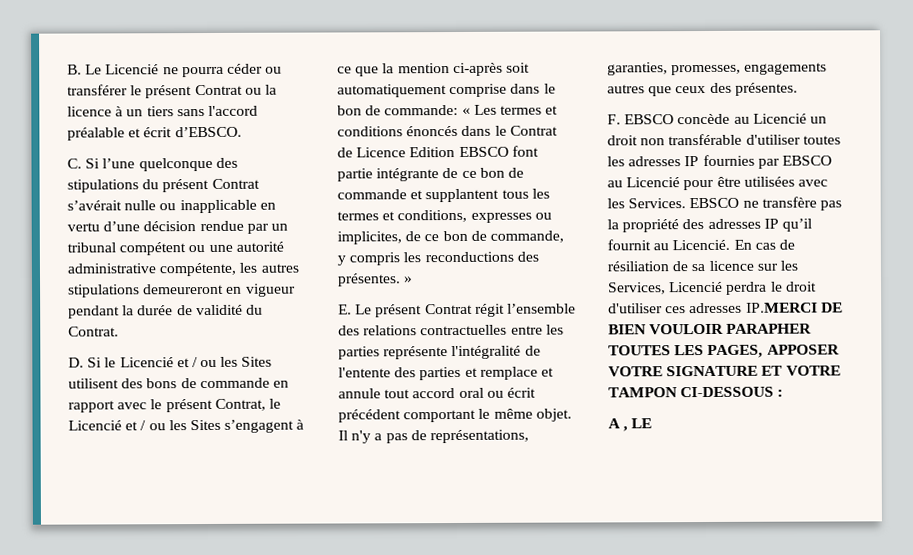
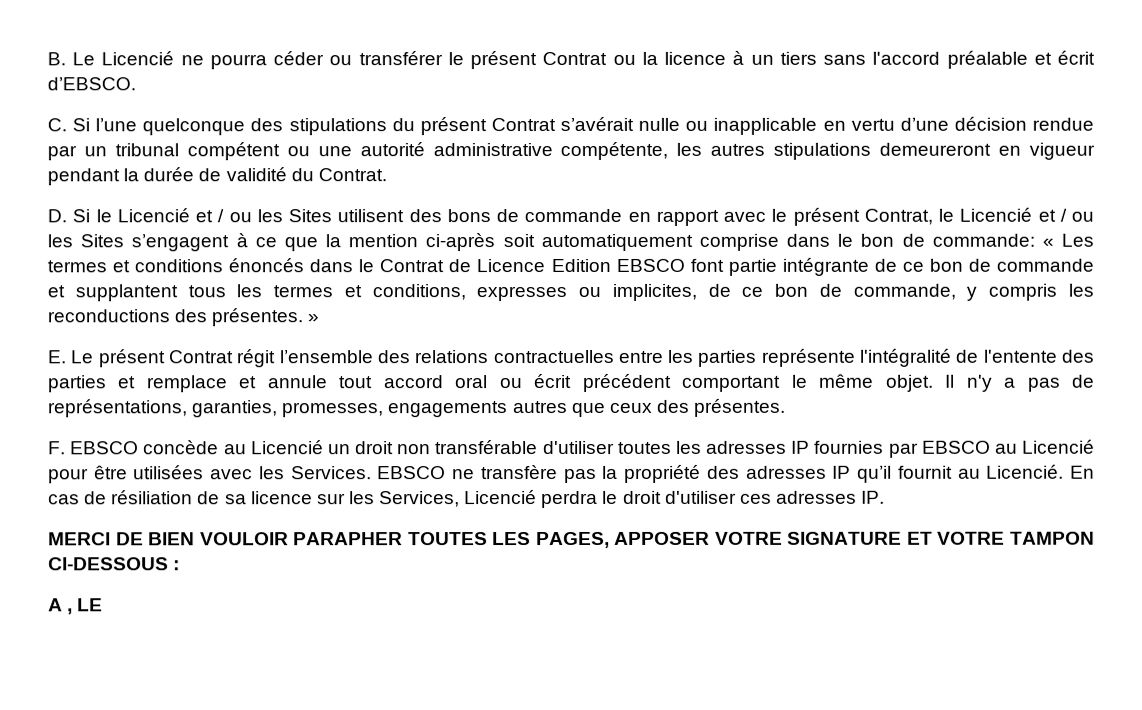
- En cas de résiliation de sa licence sur les Services, Licencié perdra le droit d'utiliser ces adresses IP.MERCI DE BIEN VOULOIR PARAPHER TOUTES LES PAGES, APPOSER VOTRE SIGNATURE ET VOTRE TAMPON CI-DESSOUS :
+ En cas de résiliation de sa licence sur les Services, Licencié perdra le droit d'utiliser ces adresses IP.
+ MERCI DE BIEN VOULOIR PARAPHER TOUTES LES PAGES, APPOSER VOTRE SIGNATURE ET VOTRE TAMPON CI-DESSOUS :

